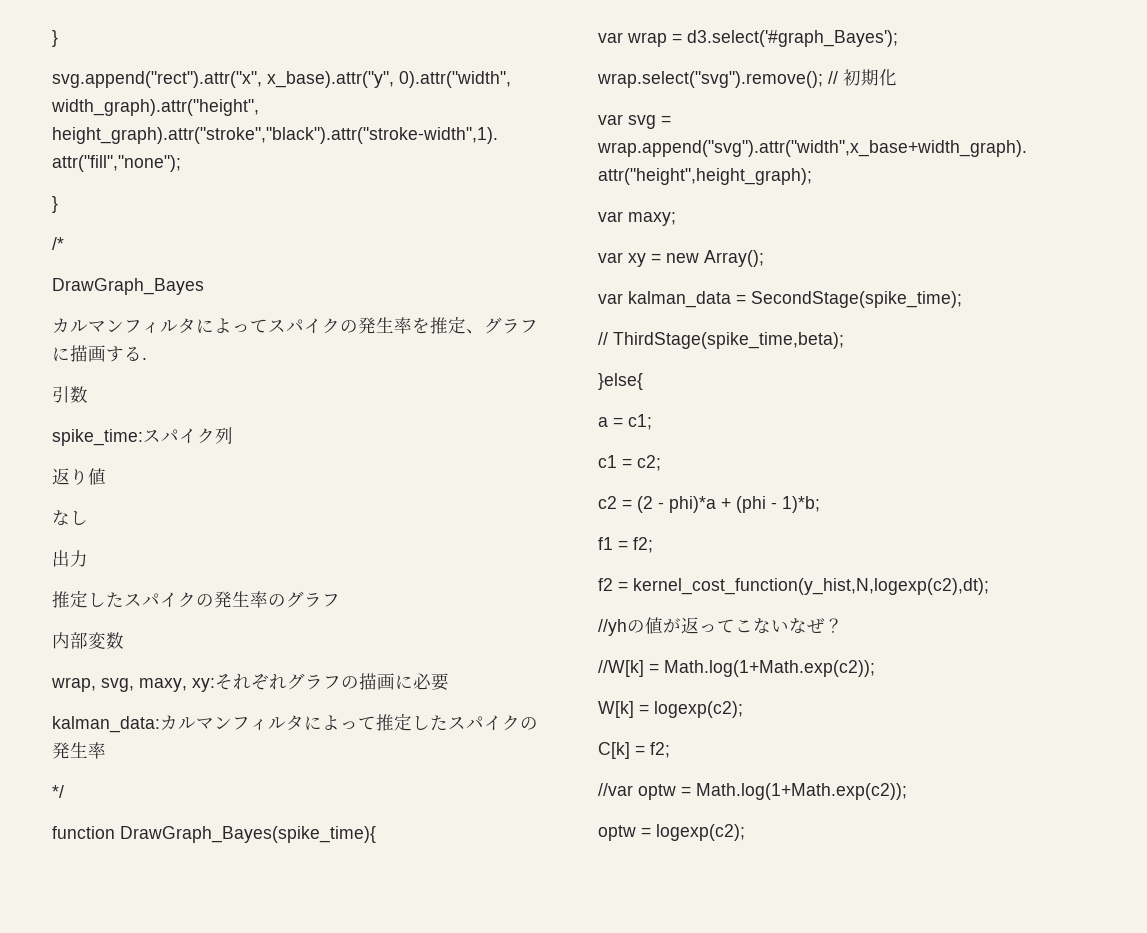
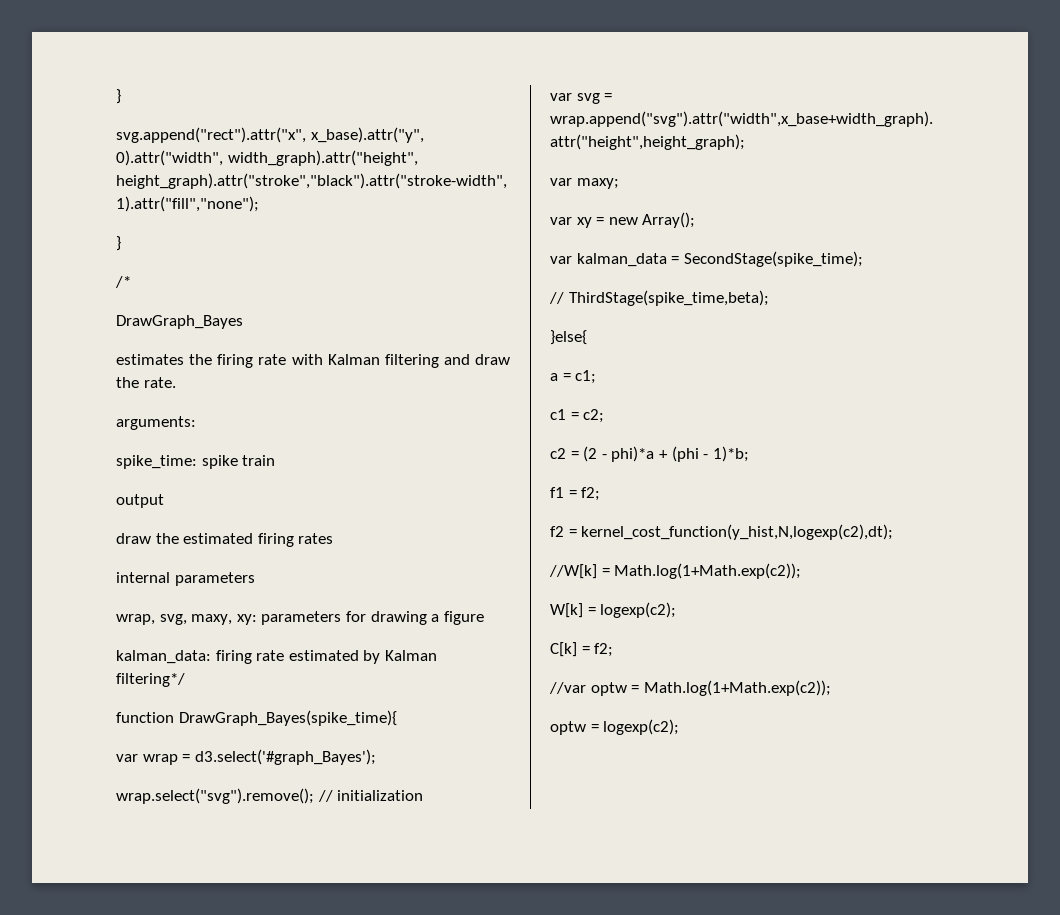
- カルマンフィルタによってスパイクの発生率を推定、グラフに描画する.
- 引数
- spike_time:スパイク列
- 返り値
- なし
- 出力
- 推定したスパイクの発生率のグラフ
- 内部変数
- wrap, svg, maxy, xy:それぞれグラフの描画に必要
- kalman_data:カルマンフィルタによって推定したスパイクの発生率
- */
+ estimates the firing rate with Kalman filtering and draw the rate.
+ arguments:
+ spike_time: spike train
+ output
+ draw the estimated firing rates
+ internal parameters
+ wrap, svg, maxy, xy: parameters for drawing a figure
+ kalman_data: firing rate estimated by Kalman filtering*/
- wrap.select("svg").remove(); // 初期化
+ wrap.select("svg").remove(); // initialization
- //yhの値が返ってこないなぜ？

